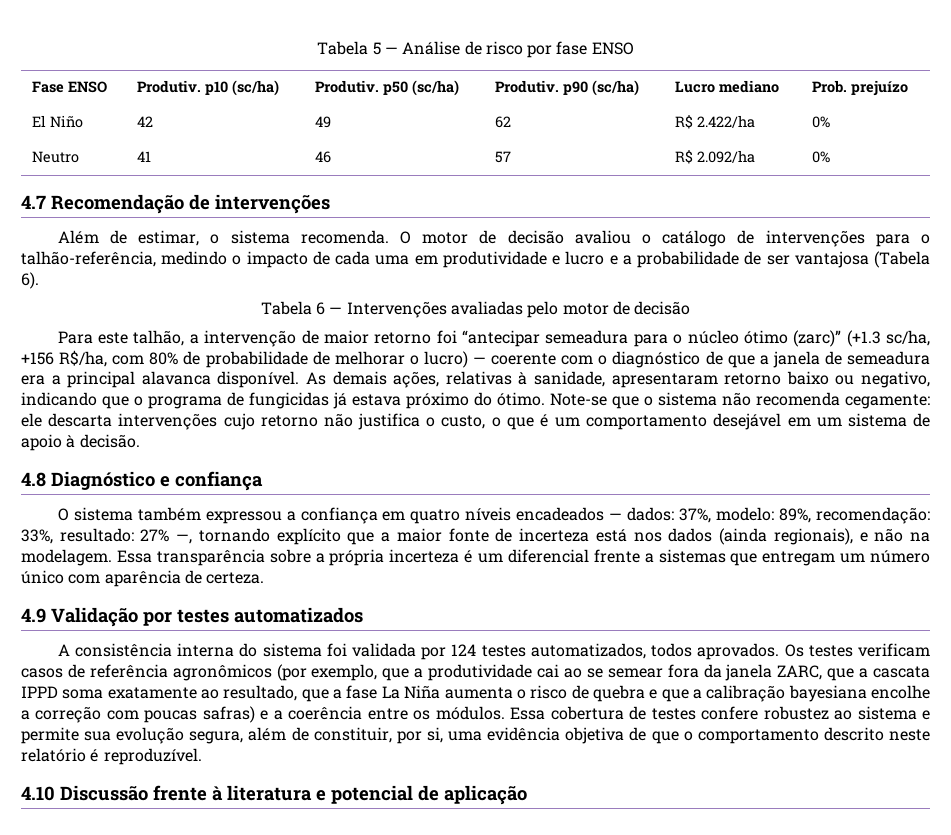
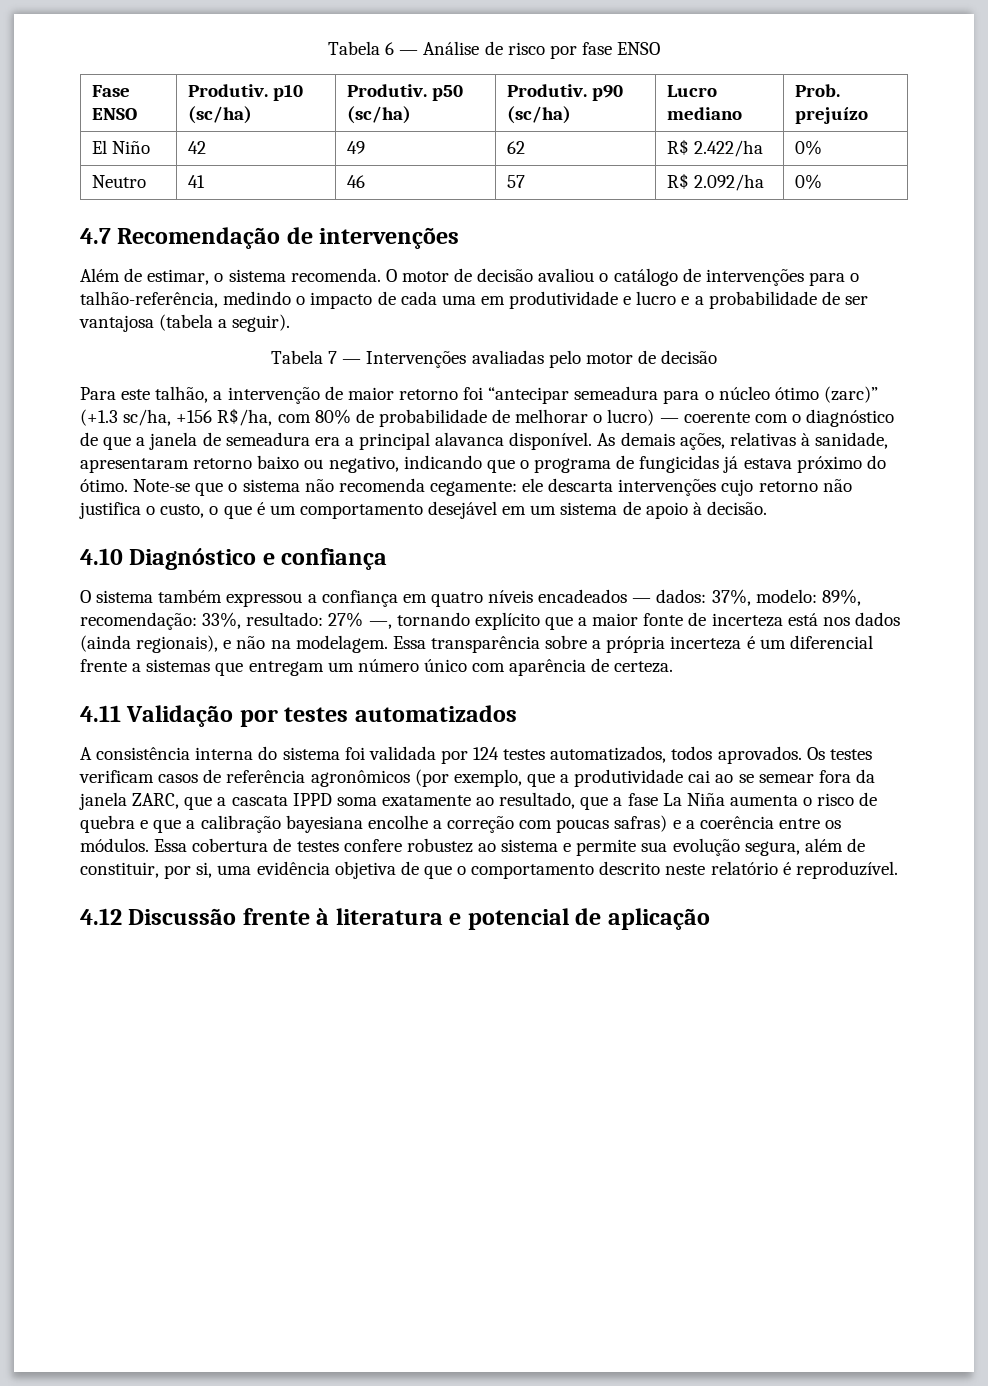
- Tabela 5 — Análise de risco por fase ENSO
+ Tabela 6 — Análise de risco por fase ENSO
- O motor de decisão avaliou o catálogo de intervenções para o talhão-referência, medindo o impacto de cada uma em produtividade e lucro e a probabilidade de ser vantajosa (Tabela 6).
- Tabela 6 — Intervenções avaliadas pelo motor de decisão
+ O motor de decisão avaliou o catálogo de intervenções para o talhão-referência, medindo o impacto de cada uma em produtividade e lucro e a probabilidade de ser vantajosa (tabela a seguir).
+ Tabela 7 — Intervenções avaliadas pelo motor de decisão
- 4.8 Diagnóstico e confiança
+ 4.10 Diagnóstico e confiança
- 4.9 Validação por testes automatizados
+ 4.11 Validação por testes automatizados
- 4.10 Discussão frente à literatura e potencial de aplicação
+ 4.12 Discussão frente à literatura e potencial de aplicação

